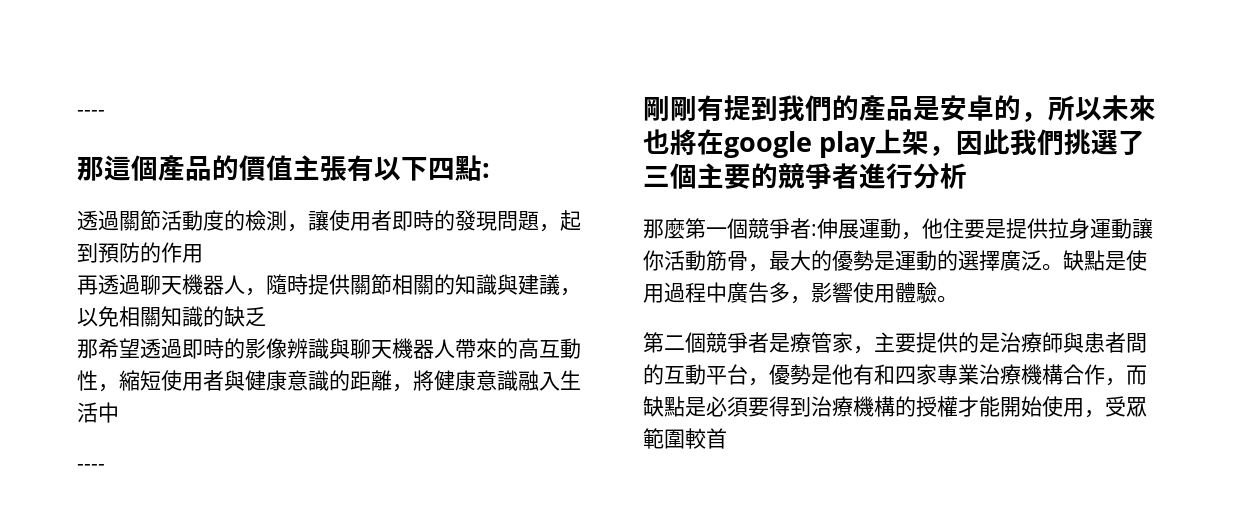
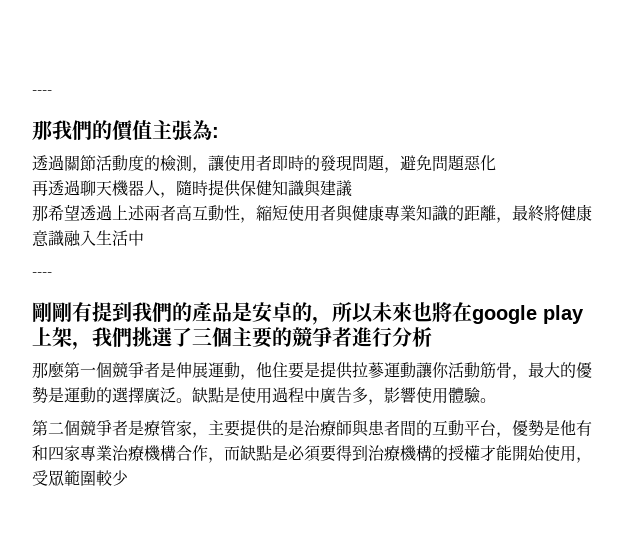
- 那這個產品的價值主張有以下四點:
+ 那我們的價值主張為:
- 透過關節活動度的檢測，讓使用者即時的發現問題，起到預防的作用
+ 透過關節活動度的檢測，讓使用者即時的發現問題，避免問題惡化
- 再透過聊天機器人，隨時提供關節相關的知識與建議，以免相關知識的缺乏
- 那希望透過即時的影像辨識與聊天機器人帶來的高互動性，縮短使用者與健康意識的距離，將健康意識融入生活中
+ 再透過聊天機器人，隨時提供保健知識與建議
+ 那希望透過上述兩者高互動性，縮短使用者與健康專業知識的距離，最終將健康意識融入生活中
- 剛剛有提到我們的產品是安卓的，所以未來也將在google play上架，因此我們挑選了三個主要的競爭者進行分析
+ 剛剛有提到我們的產品是安卓的，所以未來也將在google play上架，我們挑選了三個主要的競爭者進行分析
- 那麼第一個競爭者:伸展運動，他住要是提供拉身運動讓你活動筋骨，最大的優勢是運動的選擇廣泛。
+ 那麼第一個競爭者是伸展運動，他住要是提供拉蔘運動讓你活動筋骨，最大的優勢是運動的選擇廣泛。
- 第二個競爭者是療管家，主要提供的是治療師與患者間的互動平台，優勢是他有和四家專業治療機構合作，而缺點是必須要得到治療機構的授權才能開始使用，受眾範圍較首
+ 第二個競爭者是療管家，主要提供的是治療師與患者間的互動平台，優勢是他有和四家專業治療機構合作，而缺點是必須要得到治療機構的授權才能開始使用，受眾範圍較少

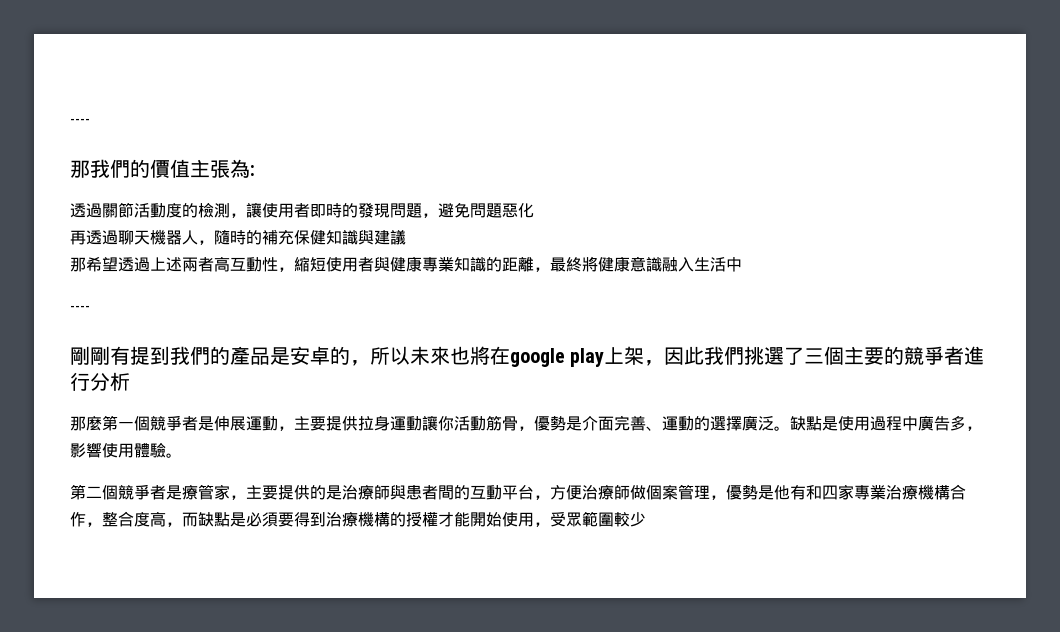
- 再透過聊天機器人，隨時提供保健知識與建議
+ 再透過聊天機器人，隨時的補充保健知識與建議
- 剛剛有提到我們的產品是安卓的，所以未來也將在google play上架，我們挑選了三個主要的競爭者進行分析
+ 剛剛有提到我們的產品是安卓的，所以未來也將在google play上架，因此我們挑選了三個主要的競爭者進行分析
- 那麼第一個競爭者是伸展運動，他住要是提供拉蔘運動讓你活動筋骨，最大的優勢是運動的選擇廣泛。
+ 那麼第一個競爭者是伸展運動，主要提供拉身運動讓你活動筋骨，優勢是介面完善、運動的選擇廣泛。
- 第二個競爭者是療管家，主要提供的是治療師與患者間的互動平台，優勢是他有和四家專業治療機構合作，而缺點是必須要得到治療機構的授權才能開始使用，受眾範圍較少
+ 第二個競爭者是療管家，主要提供的是治療師與患者間的互動平台，方便治療師做個案管理，優勢是他有和四家專業治療機構合作，整合度高，而缺點是必須要得到治療機構的授權才能開始使用，受眾範圍較少

